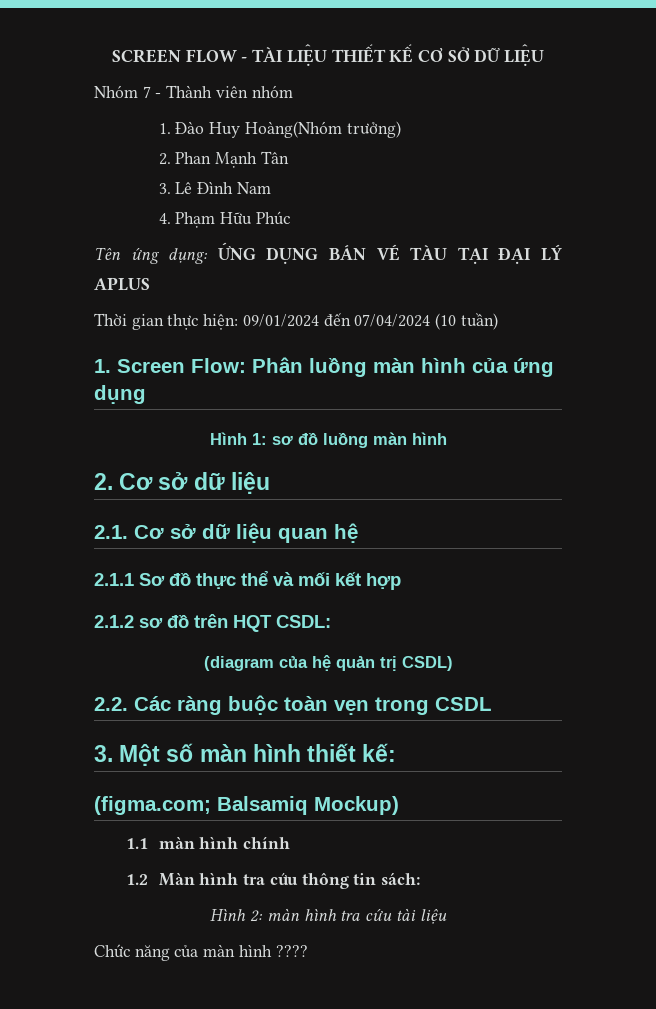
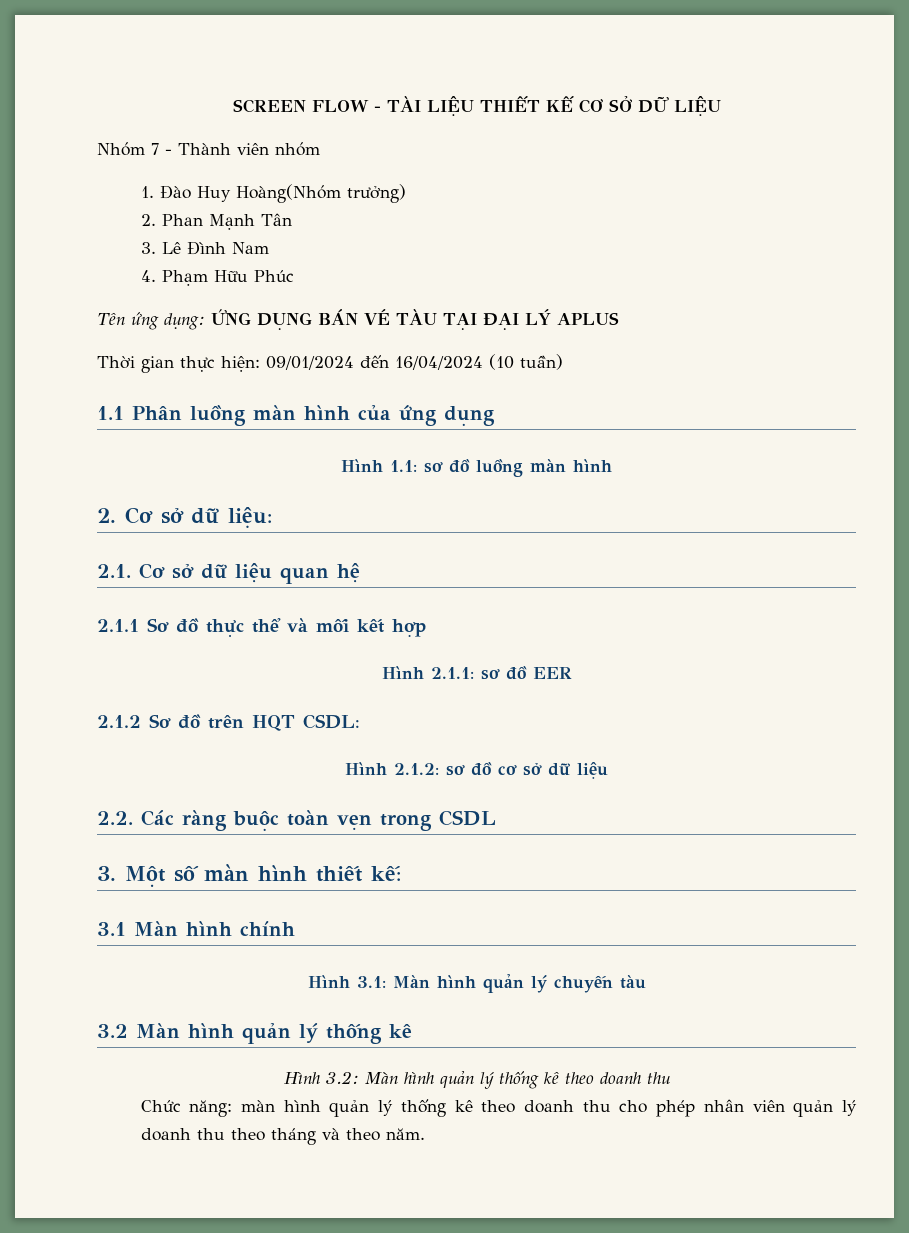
- Thời gian thực hiện: 09/01/2024 đến 07/04/2024 (10 tuần)
+ Thời gian thực hiện: 09/01/2024 đến 16/04/2024 (10 tuần)
- 1. Screen Flow: Phân luồng màn hình của ứng dụng
+ 1.1 Phân luồng màn hình của ứng dụng
- Hình 1: sơ đồ luồng màn hình
+ Hình 1.1: sơ đồ luồng màn hình
- 2. Cơ sở dữ liệu
+ 2. Cơ sở dữ liệu:
+ Hình 2.1.1: sơ đồ EER
- 2.1.2 sơ đồ trên HQT CSDL:
+ 2.1.2 Sơ đồ trên HQT CSDL:
- (diagram của hệ quản trị CSDL)
+ Hình 2.1.2: sơ đồ cơ sở dữ liệu
- (figma.com; Balsamiq Mockup)
- 1.1 màn hình chính
- 1.2 Màn hình tra cứu thông tin sách:
- Hình 2: màn hình tra cứu tài liệu
- Chức năng của màn hình ????
+ 3.1 Màn hình chính
+ Hình 3.1: Màn hình quản lý chuyến tàu
+ 3.2 Màn hình quản lý thống kê
+ Hình 3.2: Màn hình quản lý thống kê theo doanh thu
+ Chức năng: màn hình quản lý thống kê theo doanh thu cho phép nhân viên quản lý doanh thu theo tháng và theo năm.

